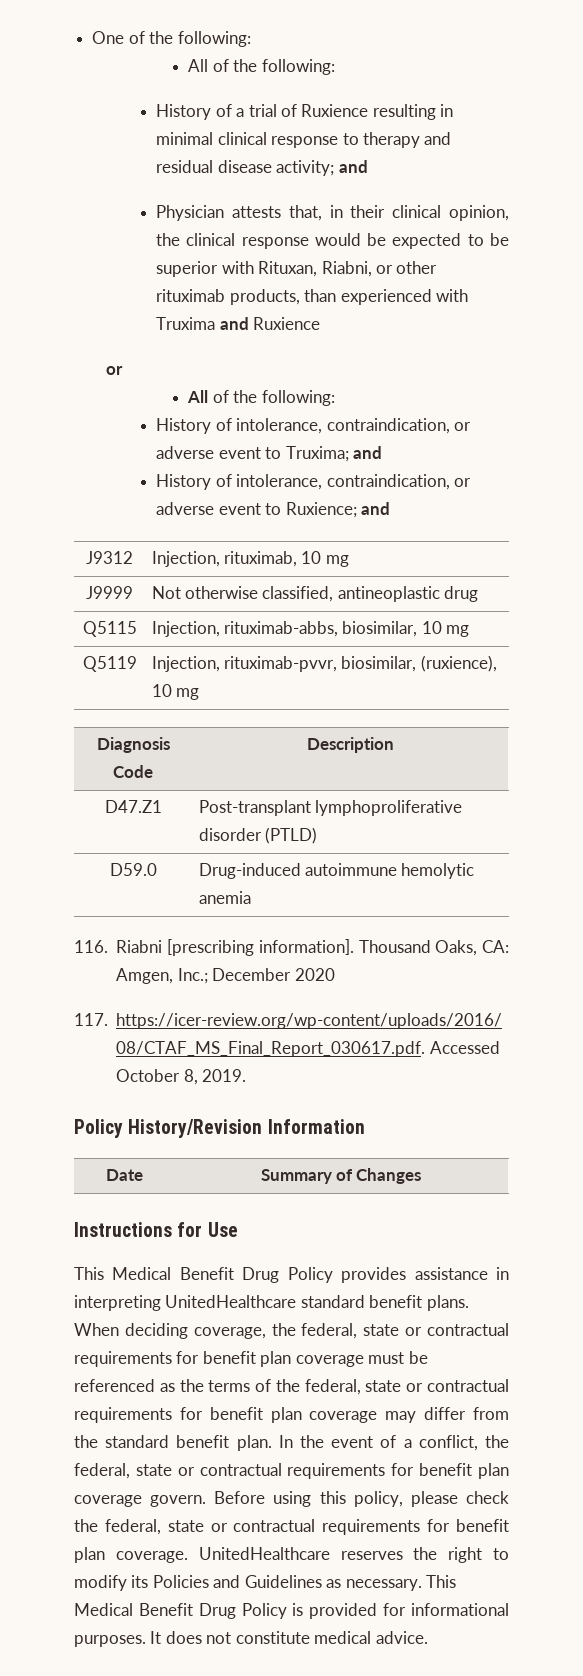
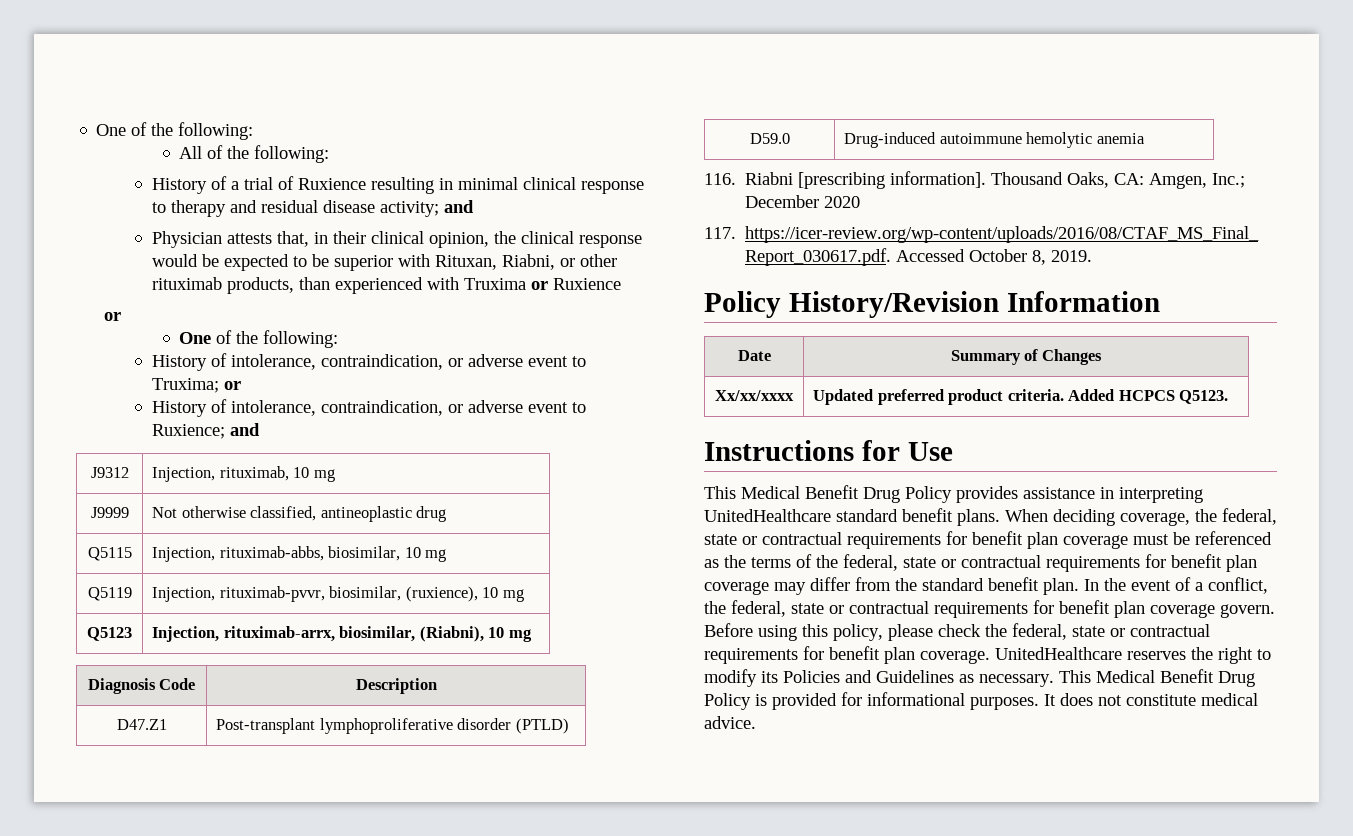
- Physician attests that, in their clinical opinion, the clinical response would be expected to be superior with Rituxan, Riabni, or other rituximab products, than experienced with Truxima and Ruxience
+ Physician attests that, in their clinical opinion, the clinical response would be expected to be superior with Rituxan, Riabni, or other rituximab products, than experienced with Truxima or Ruxience
  or
- All of the following:
+ One of the following:
- History of intolerance, contraindication, or adverse event to Truxima; and
+ History of intolerance, contraindication, or adverse event to Truxima; or
+ Q5123 | Injection, rituximab-arrx, biosimilar, (Riabni), 10 mg
+ Xx/xx/xxxx | Updated preferred product criteria. Added HCPCS Q5123.

